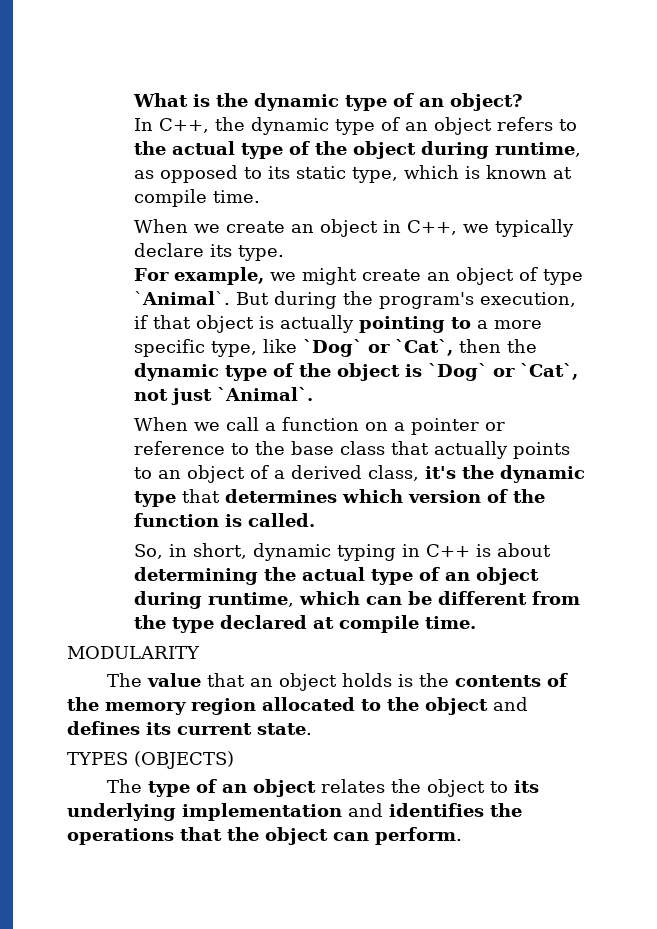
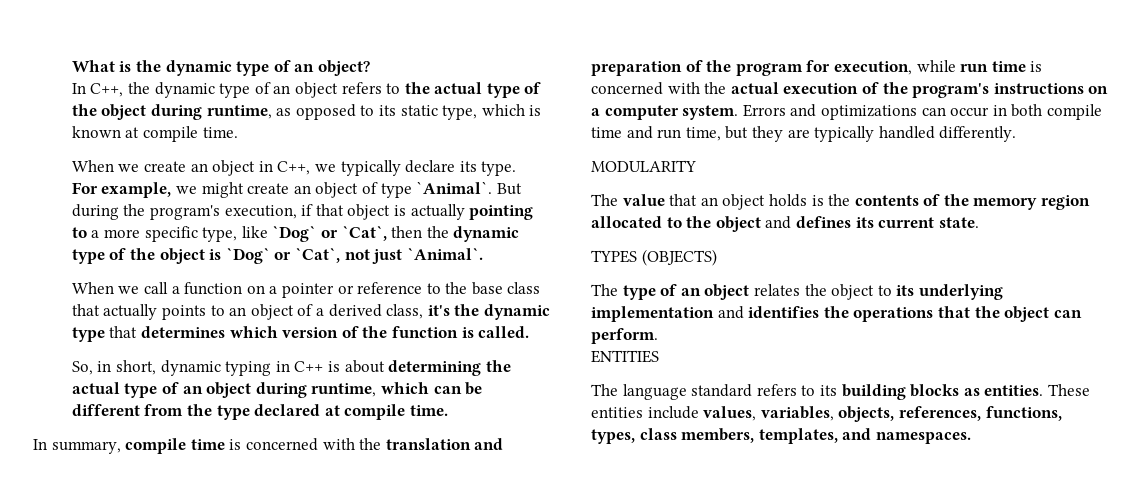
+ In summary, compile time is concerned with the translation and preparation of the program for execution, while run time is concerned with the actual execution of the program's instructions on a computer system. Errors and optimizations can occur in both compile time and run time, but they are typically handled differently.
+ ENTITIES
+ The language standard refers to its building blocks as entities. These entities include values, variables, objects, references, functions, types, class members, templates, and namespaces.

